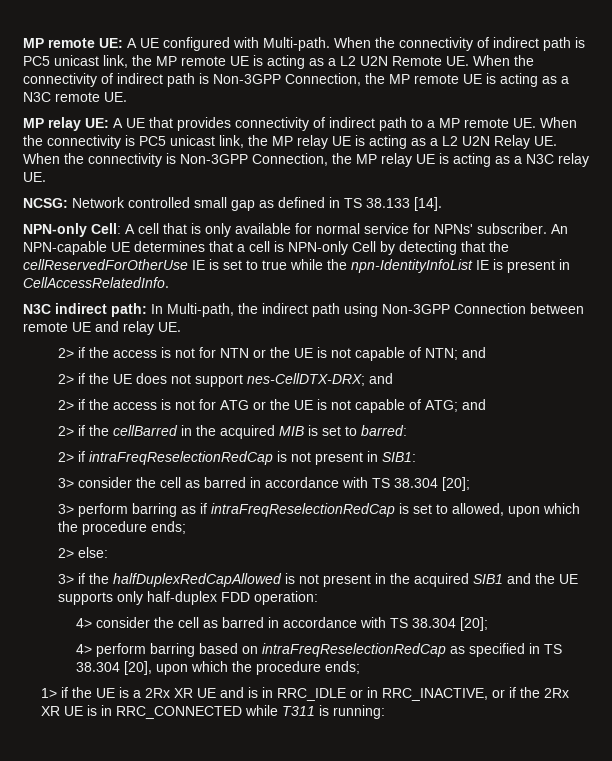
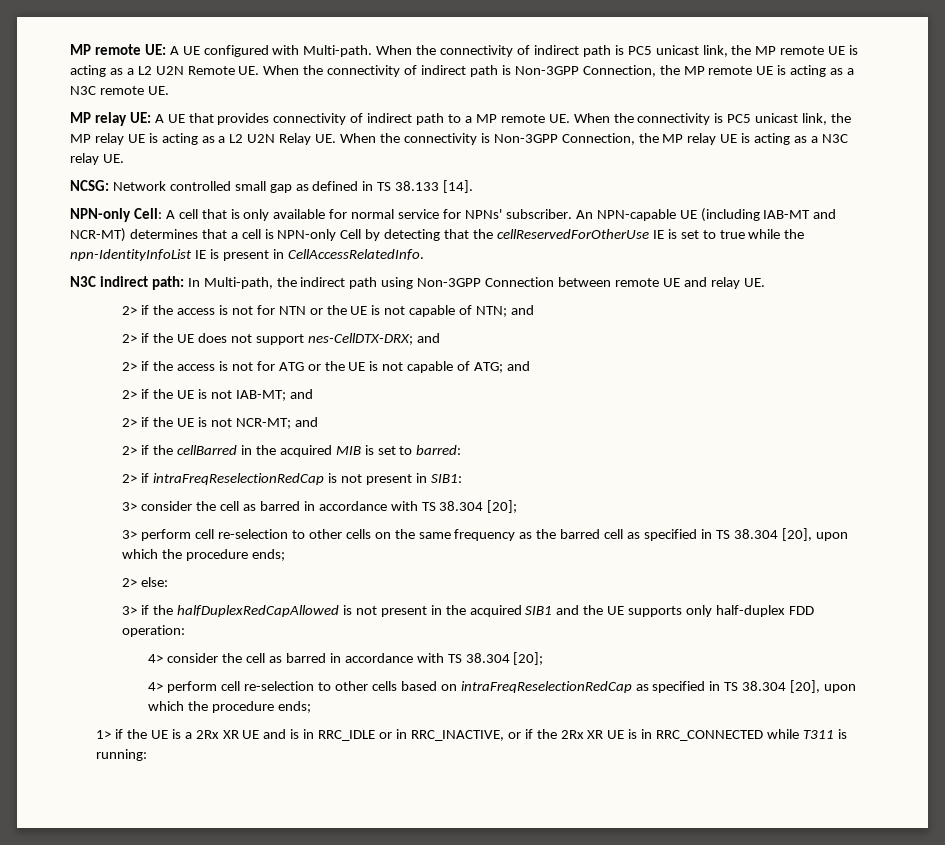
- An NPN-capable UE determines that a cell is NPN-only Cell by detecting that the cellReservedForOtherUse IE is set to true while the npn-IdentityInfoList IE is present in CellAccessRelatedInfo.
+ An NPN-capable UE (including IAB-MT and NCR-MT) determines that a cell is NPN-only Cell by detecting that the cellReservedForOtherUse IE is set to true while the npn-IdentityInfoList IE is present in CellAccessRelatedInfo.
+ 2> if the UE is not IAB-MT; and
+ 2> if the UE is not NCR-MT; and
- 3> perform barring as if intraFreqReselectionRedCap is set to allowed, upon which the procedure ends;
+ 3> perform cell re-selection to other cells on the same frequency as the barred cell as specified in TS 38.304 [20], upon which the procedure ends;
- 4> perform barring based on intraFreqReselectionRedCap as specified in TS 38.304 [20], upon which the procedure ends;
+ 4> perform cell re-selection to other cells based on intraFreqReselectionRedCap as specified in TS 38.304 [20], upon which the procedure ends;

